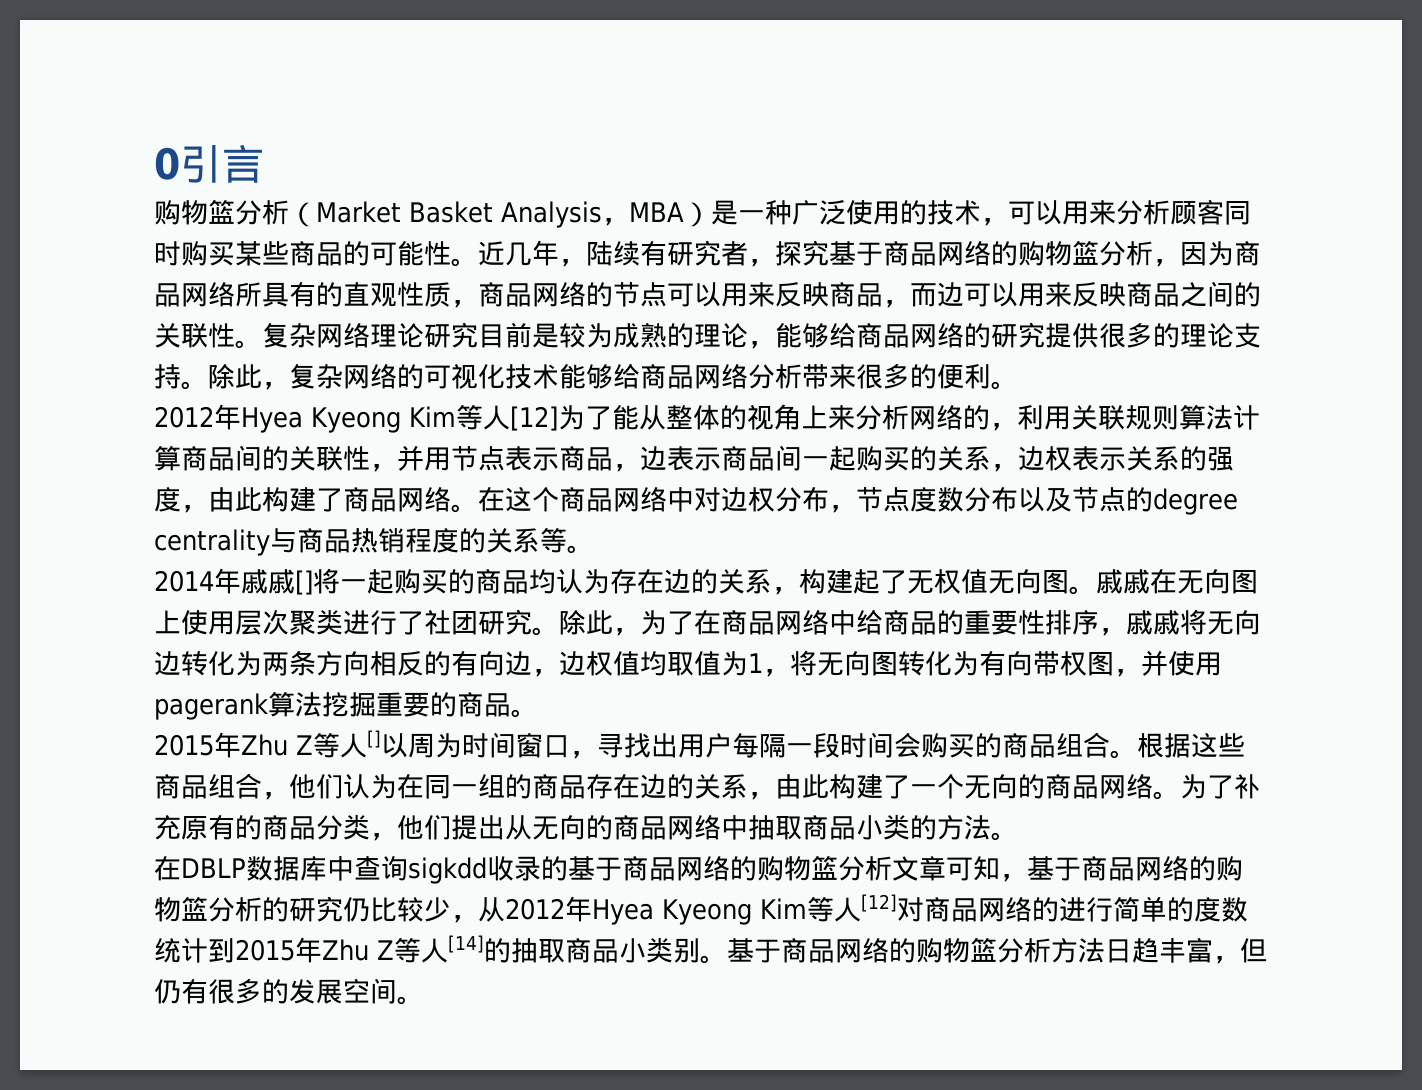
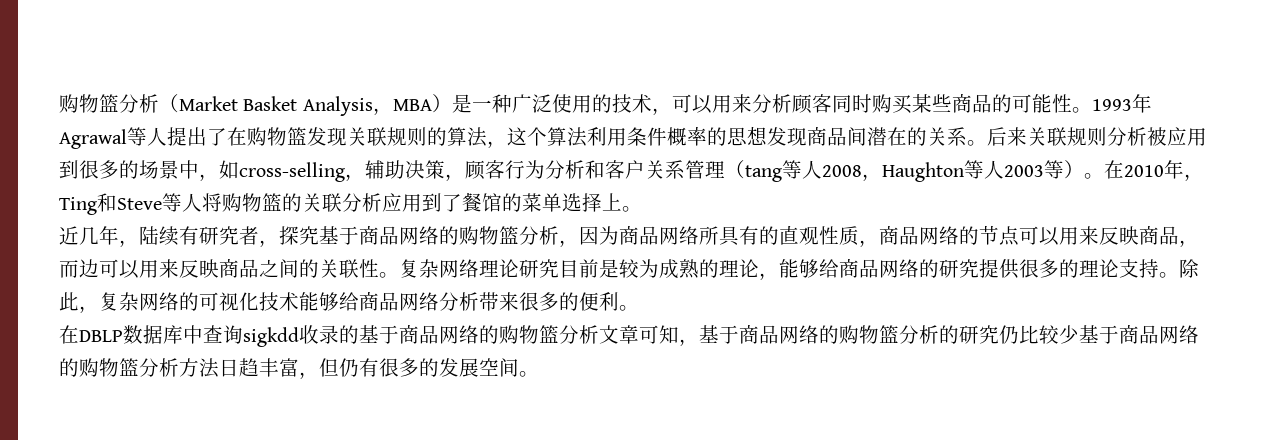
- 0引言
- 购物篮分析（Market Basket Analysis，MBA）是一种广泛使用的技术，可以用来分析顾客同时购买某些商品的可能性。近几年，陆续有研究者，探究基于商品网络的购物篮分析，因为商品网络所具有的直观性质，商品网络的节点可以用来反映商品，而边可以用来反映商品之间的关联性。
+ 购物篮分析（Market Basket Analysis，MBA）是一种广泛使用的技术，可以用来分析顾客同时购买某些商品的可能性。1993年Agrawal等人提出了在购物篮发现关联规则的算法，这个算法利用条件概率的思想发现商品间潜在的关系。后来关联规则分析被应用到很多的场景中，如cross-selling，辅助决策，顾客行为分析和客户关系管理（tang等人2008，Haughton等人2003等）。在2010年，Ting和Steve等人将购物篮的关联分析应用到了餐馆的菜单选择上。
+ 近几年，陆续有研究者，探究基于商品网络的购物篮分析，因为商品网络所具有的直观性质，商品网络的节点可以用来反映商品，而边可以用来反映商品之间的关联性。
- 2012年Hyea Kyeong Kim等人[12]为了能从整体的视角上来分析网络的，利用关联规则算法计算商品间的关联性，并用节点表示商品，边表示商品间一起购买的关系，边权表示关系的强度，由此构建了商品网络。在这个商品网络中对边权分布，节点度数分布以及节点的degree centrality与商品热销程度的关系等。
- 2014年戚戚[]将一起购买的商品均认为存在边的关系，构建起了无权值无向图。戚戚在无向图上使用层次聚类进行了社团研究。除此，为了在商品网络中给商品的重要性排序，戚戚将无向边转化为两条方向相反的有向边，边权值均取值为1，将无向图转化为有向带权图，并使用pagerank算法挖掘重要的商品。
- 2015年Zhu Z等人[]以周为时间窗口，寻找出用户每隔一段时间会购买的商品组合。根据这些商品组合，他们认为在同一组的商品存在边的关系，由此构建了一个无向的商品网络。为了补充原有的商品分类，他们提出从无向的商品网络中抽取商品小类的方法。
- 在DBLP数据库中查询sigkdd收录的基于商品网络的购物篮分析文章可知，基于商品网络的购物篮分析的研究仍比较少，从2012年Hyea Kyeong Kim等人[12]对商品网络的进行简单的度数统计到2015年Zhu Z等人[14]的抽取商品小类别。基于商品网络的购物篮分析方法日趋丰富，但仍有很多的发展空间。
+ 在DBLP数据库中查询sigkdd收录的基于商品网络的购物篮分析文章可知，基于商品网络的购物篮分析的研究仍比较少基于商品网络的购物篮分析方法日趋丰富，但仍有很多的发展空间。

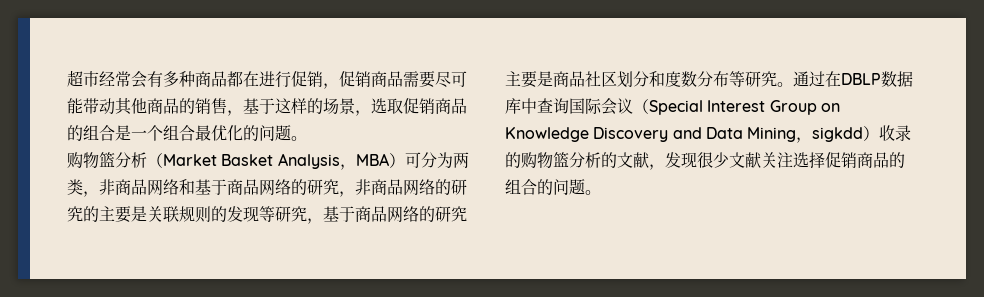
+ 超市经常会有多种商品都在进行促销，促销商品需要尽可能带动其他商品的销售，基于这样的场景，选取促销商品的组合是一个组合最优化的问题。
- 购物篮分析（Market Basket Analysis，MBA）是一种广泛使用的技术，可以用来分析顾客同时购买某些商品的可能性。1993年Agrawal等人提出了在购物篮发现关联规则的算法，这个算法利用条件概率的思想发现商品间潜在的关系。后来关联规则分析被应用到很多的场景中，如cross-selling，辅助决策，顾客行为分析和客户关系管理（tang等人2008，Haughton等人2003等）。在2010年，Ting和Steve等人将购物篮的关联分析应用到了餐馆的菜单选择上。
- 近几年，陆续有研究者，探究基于商品网络的购物篮分析，因为商品网络所具有的直观性质，商品网络的节点可以用来反映商品，而边可以用来反映商品之间的关联性。复杂网络理论研究目前是较为成熟的理论，能够给商品网络的研究提供很多的理论支持。除此，复杂网络的可视化技术能够给商品网络分析带来很多的便利。
- 在DBLP数据库中查询sigkdd收录的基于商品网络的购物篮分析文章可知，基于商品网络的购物篮分析的研究仍比较少基于商品网络的购物篮分析方法日趋丰富，但仍有很多的发展空间。
+ 购物篮分析（Market Basket Analysis，MBA）可分为两类，非商品网络和基于商品网络的研究，非商品网络的研究的主要是关联规则的发现等研究，基于商品网络的研究主要是商品社区划分和度数分布等研究。通过在DBLP数据库中查询国际会议（Special Interest Group on Knowledge Discovery and Data Mining，sigkdd）收录的购物篮分析的文献，发现很少文献关注选择促销商品的组合的问题。

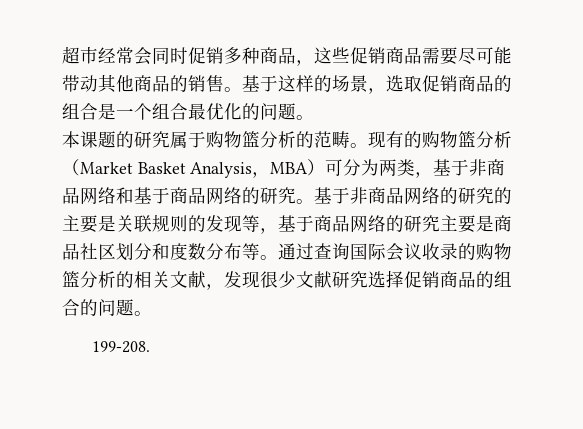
- 超市经常会有多种商品都在进行促销，促销商品需要尽可能带动其他商品的销售，基于这样的场景，选取促销商品的组合是一个组合最优化的问题。
+ 超市经常会同时促销多种商品，这些促销商品需要尽可能带动其他商品的销售。基于这样的场景，选取促销商品的组合是一个组合最优化的问题。
- 购物篮分析（Market Basket Analysis，MBA）可分为两类，非商品网络和基于商品网络的研究，非商品网络的研究的主要是关联规则的发现等研究，基于商品网络的研究主要是商品社区划分和度数分布等研究。通过在DBLP数据库中查询国际会议（Special Interest Group on Knowledge Discovery and Data Mining，sigkdd）收录的购物篮分析的文献，发现很少文献关注选择促销商品的组合的问题。
+ 本课题的研究属于购物篮分析的范畴。现有的购物篮分析（Market Basket Analysis，MBA）可分为两类，基于非商品网络和基于商品网络的研究。基于非商品网络的研究的主要是关联规则的发现等，基于商品网络的研究主要是商品社区划分和度数分布等。通过查询国际会议收录的购物篮分析的相关文献，发现很少文献研究选择促销商品的组合的问题。
+ 199-208.

